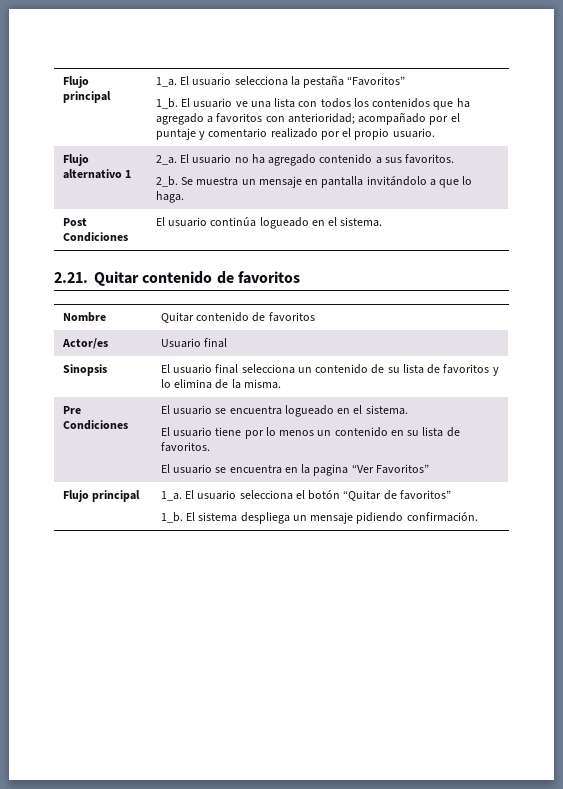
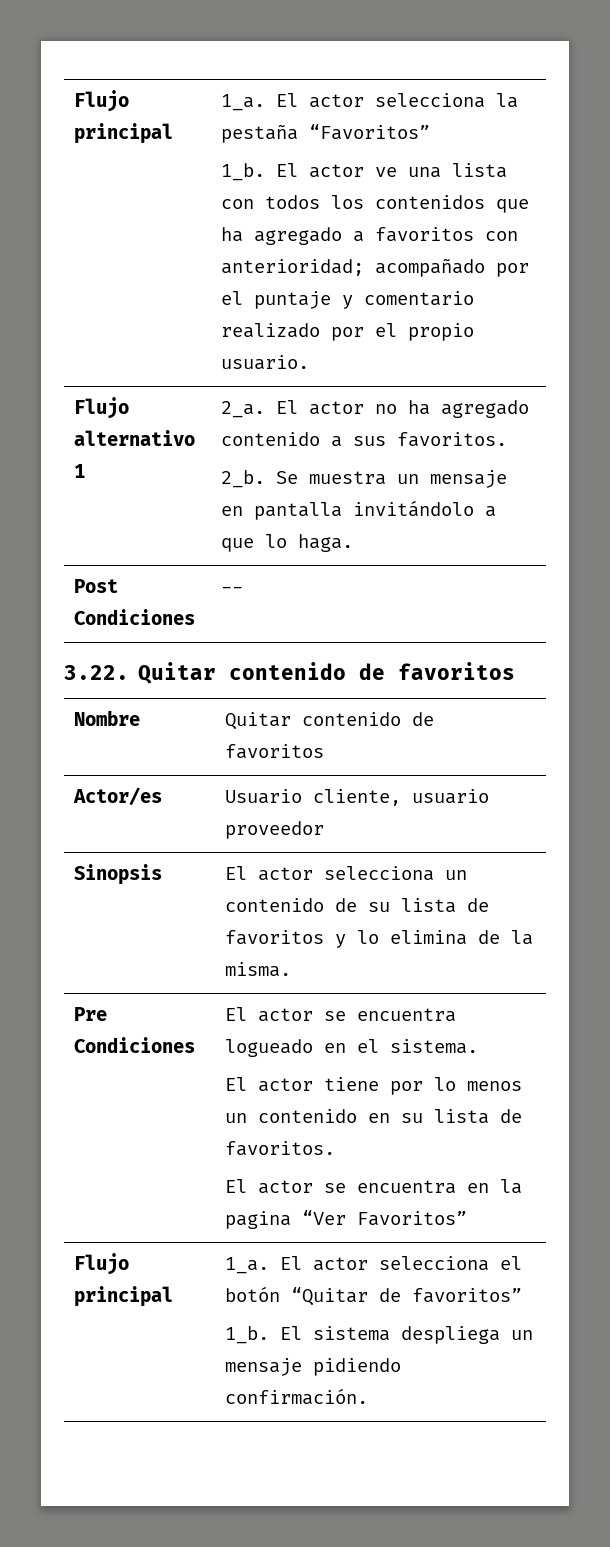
- Flujo principal | 1_a. El usuario selecciona la pestaña “Favoritos”
- 1_b. El usuario ve una lista con todos los contenidos que ha agregado a favoritos con anterioridad; acompañado por el puntaje y comentario realizado por el propio usuario.
+ Flujo principal | 1_a. El actor selecciona la pestaña “Favoritos”
+ 1_b. El actor ve una lista con todos los contenidos que ha agregado a favoritos con anterioridad; acompañado por el puntaje y comentario realizado por el propio usuario.
- Flujo alternativo 1 | 2_a. El usuario no ha agregado contenido a sus favoritos.
+ Flujo alternativo 1 | 2_a. El actor no ha agregado contenido a sus favoritos.
- Post Condiciones | El usuario continúa logueado en el sistema.
- 2.21. Quitar contenido de favoritos
+ Post Condiciones | --
+ 3.22. Quitar contenido de favoritos
- Actor/es | Usuario final
+ Actor/es | Usuario cliente, usuario proveedor
- Sinopsis | El usuario final selecciona un contenido de su lista de favoritos y lo elimina de la misma.
+ Sinopsis | El actor selecciona un contenido de su lista de favoritos y lo elimina de la misma.
- Pre Condiciones | El usuario se encuentra logueado en el sistema.
- El usuario tiene por lo menos un contenido en su lista de favoritos.
- El usuario se encuentra en la pagina “Ver Favoritos”
+ Pre Condiciones | El actor se encuentra logueado en el sistema.
+ El actor tiene por lo menos un contenido en su lista de favoritos.
+ El actor se encuentra en la pagina “Ver Favoritos”
- Flujo principal | 1_a. El usuario selecciona el botón “Quitar de favoritos”
+ Flujo principal | 1_a. El actor selecciona el botón “Quitar de favoritos”

